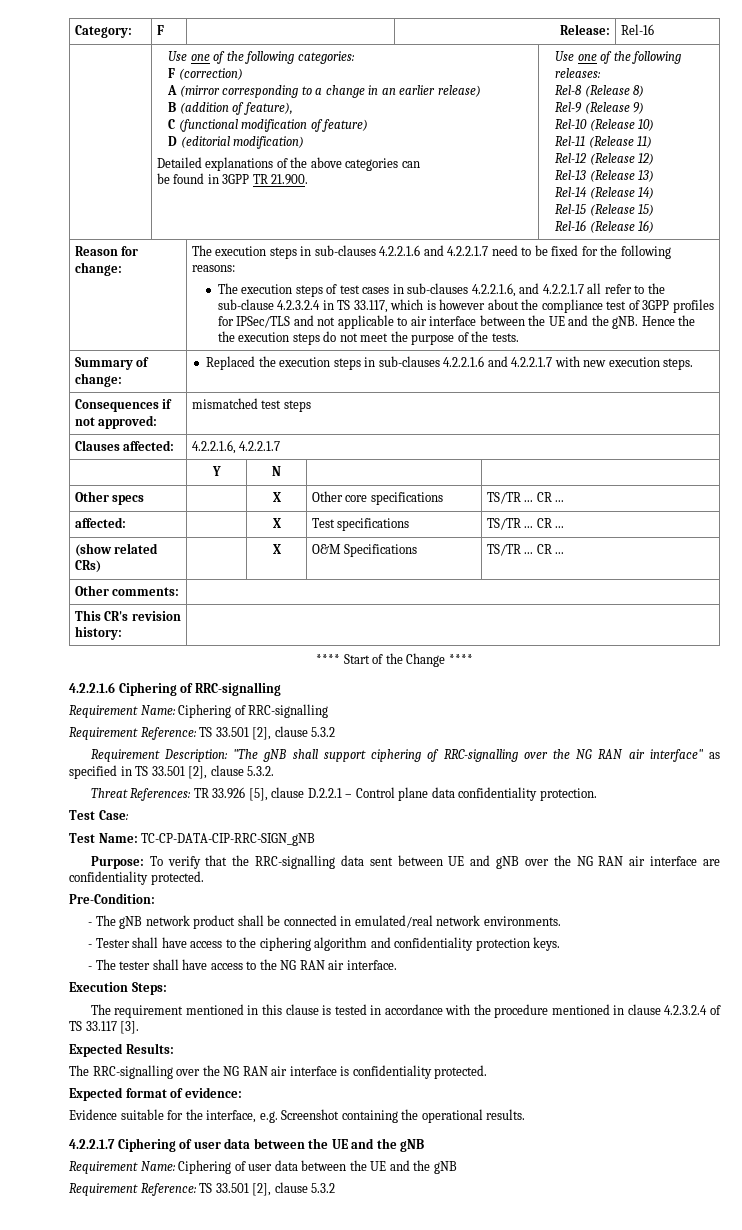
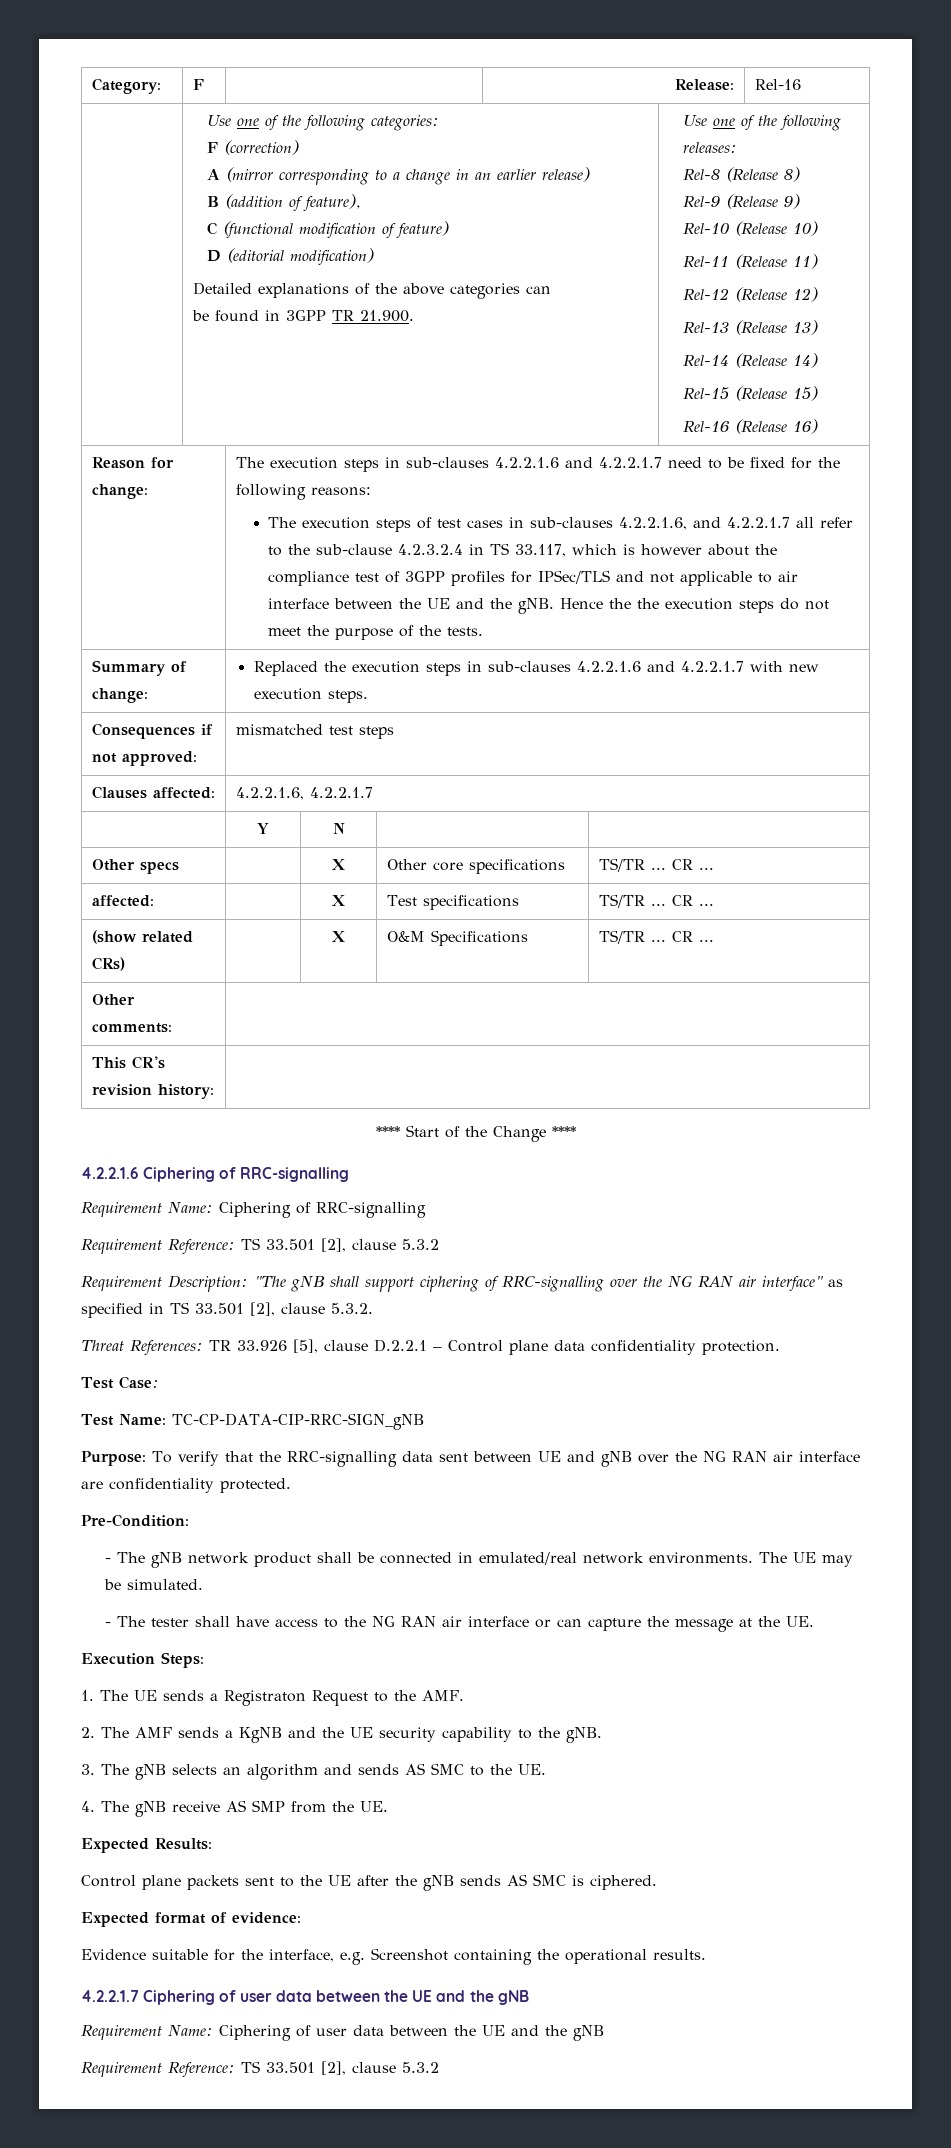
- - The gNB network product shall be connected in emulated/real network environments.
- - Tester shall have access to the ciphering algorithm and confidentiality protection keys.
+ - The gNB network product shall be connected in emulated/real network environments. The UE may be simulated.
- - The tester shall have access to the NG RAN air interface.
+ - The tester shall have access to the NG RAN air interface or can capture the message at the UE.
  Execution Steps:
- The requirement mentioned in this clause is tested in accordance with the procedure mentioned in clause 4.2.3.2.4 of TS 33.117 [3].
+ 1. The UE sends a Registraton Request to the AMF.
+ 2. The AMF sends a KgNB and the UE security capability to the gNB.
+ 3. The gNB selects an algorithm and sends AS SMC to the UE.
+ 4. The gNB receive AS SMP from the UE.
  Expected Results:
- The RRC-signalling over the NG RAN air interface is confidentiality protected.
+ Control plane packets sent to the UE after the gNB sends AS SMC is ciphered.

